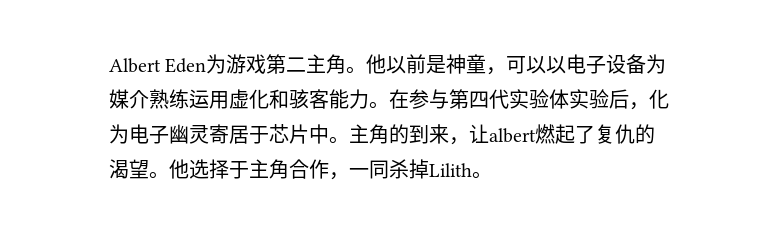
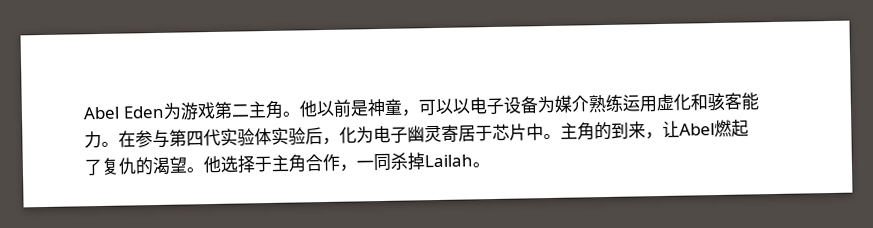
- Albert Eden为游戏第二主角。
+ Abel Eden为游戏第二主角。
- 主角的到来，让albert燃起了复仇的渴望。
+ 主角的到来，让Abel燃起了复仇的渴望。
- 他选择于主角合作，一同杀掉Lilith。
+ 他选择于主角合作，一同杀掉Lailah。

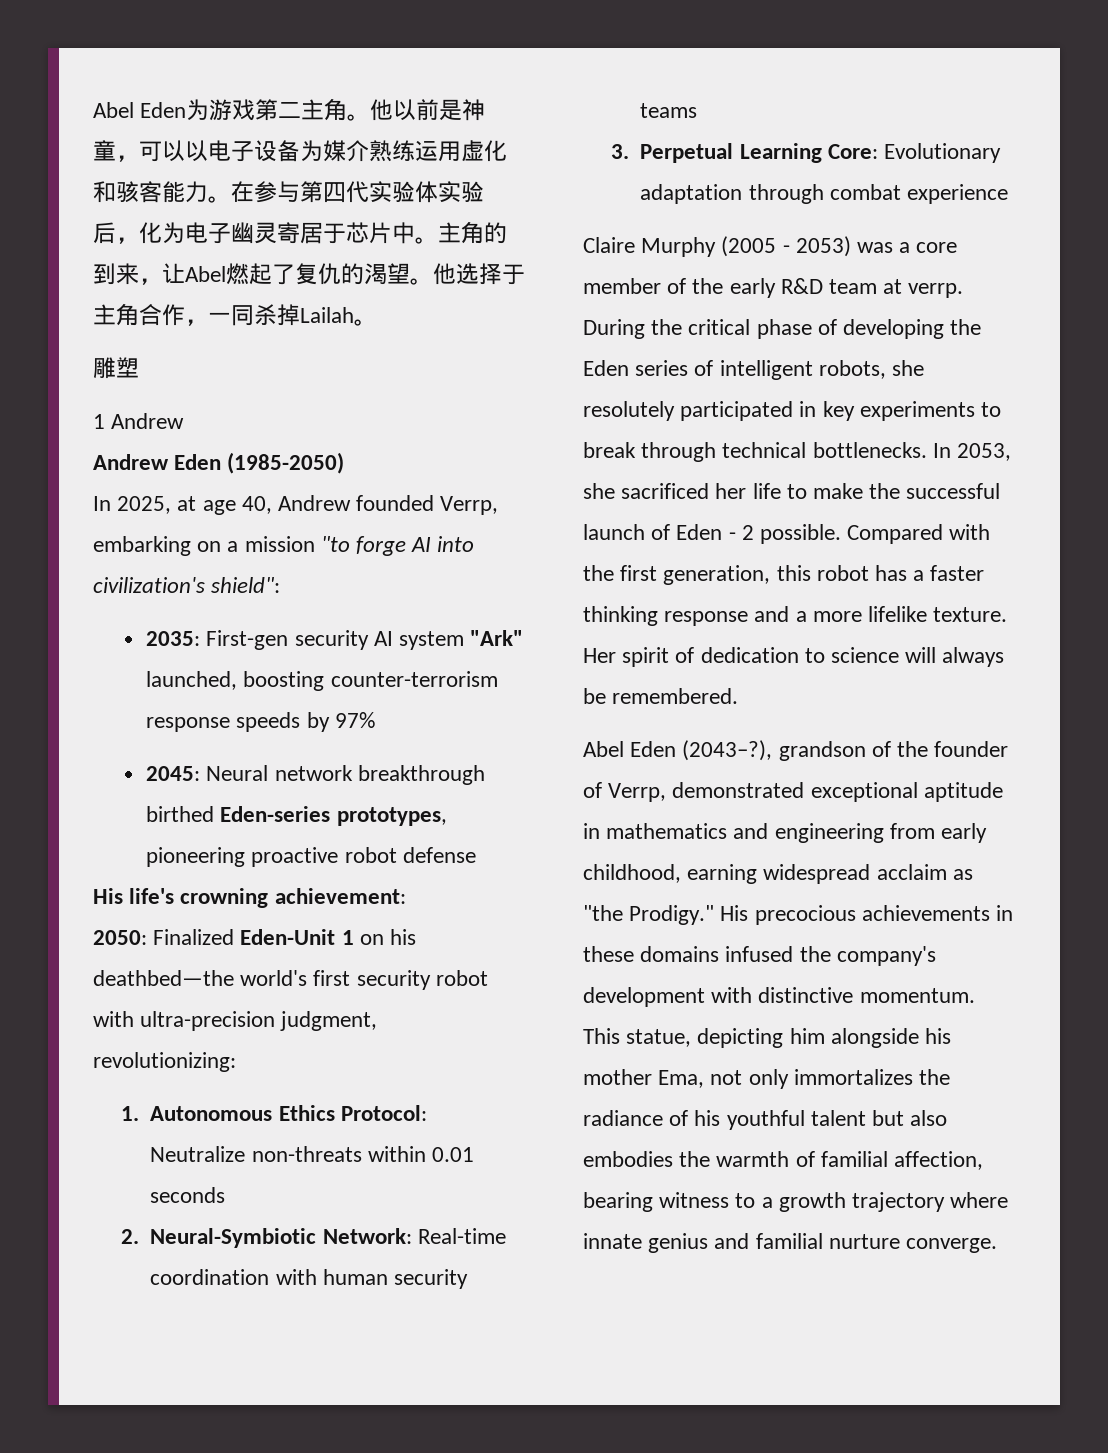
+ 雕塑
+ 1 Andrew
+ Andrew Eden (1985-2050)
+ In 2025, at age 40, Andrew founded Verrp, embarking on a mission "to forge AI into civilization's shield":
+ 2035: First-gen security AI system "Ark" launched, boosting counter-terrorism response speeds by 97%
+ 2045: Neural network breakthrough birthed Eden-series prototypes, pioneering proactive robot defense
+ His life's crowning achievement:
+ 2050: Finalized Eden-Unit 1 on his deathbed—the world's first security robot with ultra-precision judgment, revolutionizing:
+ 1. Autonomous Ethics Protocol: Neutralize non-threats within 0.01 seconds
+ 2. Neural-Symbiotic Network: Real-time coordination with human security teams
+ 3. Perpetual Learning Core: Evolutionary adaptation through combat experience
+ Claire Murphy (2005 - 2053) was a core member of the early R&D team at verrp. During the critical phase of developing the Eden series of intelligent robots, she resolutely participated in key experiments to break through technical bottlenecks. In 2053, she sacrificed her life to make the successful launch of Eden - 2 possible. Compared with the first generation, this robot has a faster thinking response and a more lifelike texture. Her spirit of dedication to science will always be remembered.
+ Abel Eden (2043–?), grandson of the founder of Verrp, demonstrated exceptional aptitude in mathematics and engineering from early childhood, earning widespread acclaim as "the Prodigy." His precocious achievements in these domains infused the company's development with distinctive momentum. This statue, depicting him alongside his mother Ema, not only immortalizes the radiance of his youthful talent but also embodies the warmth of familial affection, bearing witness to a growth trajectory where innate genius and familial nurture converge.

